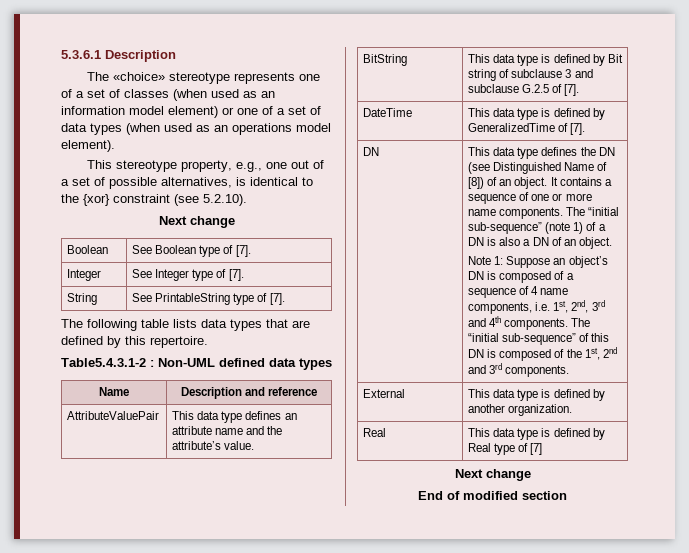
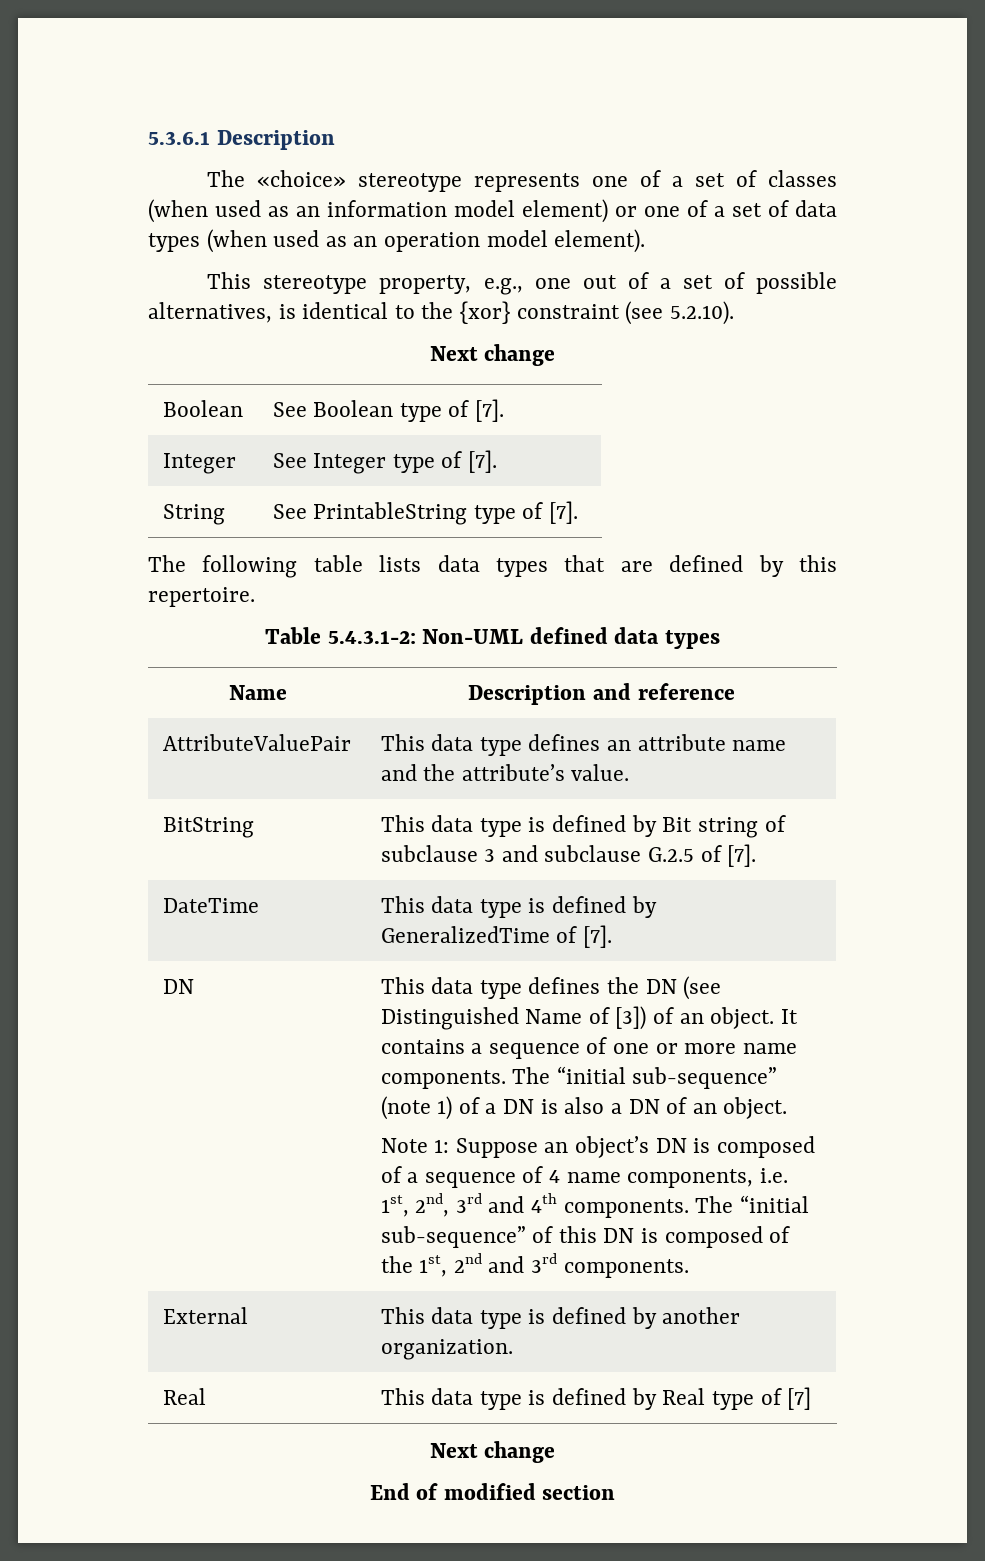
- The «choice» stereotype represents one of a set of classes (when used as an information model element) or one of a set of data types (when used as an operations model element).
+ The «choice» stereotype represents one of a set of classes (when used as an information model element) or one of a set of data types (when used as an operation model element).
- Table5.4.3.1-2 : Non-UML defined data types
+ Table 5.4.3.1-2: Non-UML defined data types
- This data type defines the DN (see Distinguished Name of [8]) of an object.
+ This data type defines the DN (see Distinguished Name of [3]) of an object.

